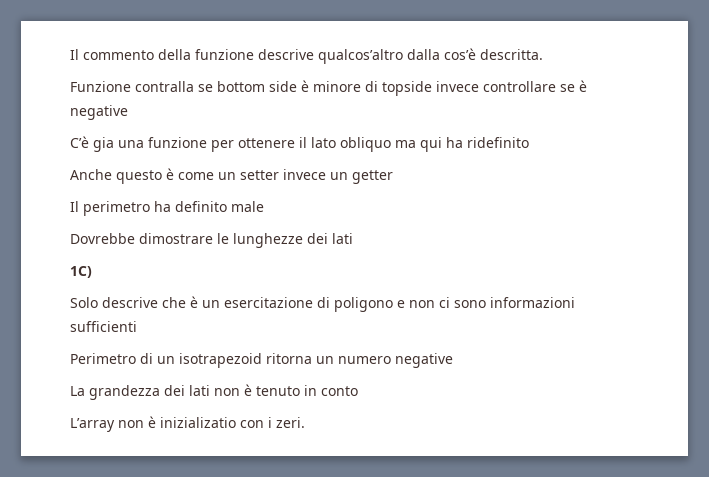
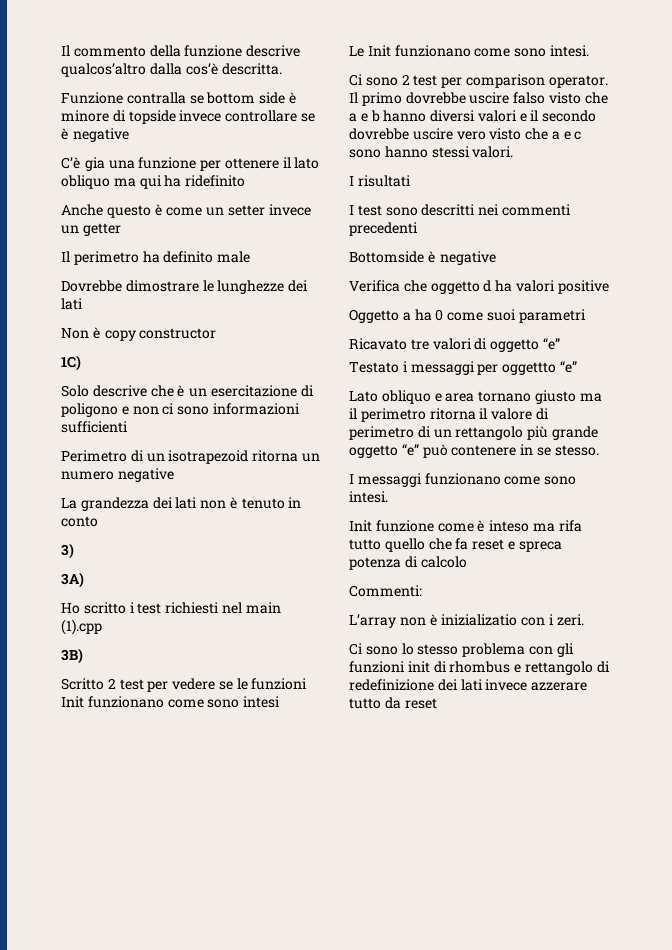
+ Non è copy constructor
+ 3)
+ 3A)
+ Ho scritto i test richiesti nel main (1).cpp
+ 3B)
+ Scritto 2 test per vedere se le funzioni Init funzionano come sono intesi
+ Le Init funzionano come sono intesi.
+ Ci sono 2 test per comparison operator. Il primo dovrebbe uscire falso visto che a e b hanno diversi valori e il secondo dovrebbe uscire vero visto che a e c sono hanno stessi valori.
+ I risultati
+ I test sono descritti nei commenti precedenti
+ Bottomside è negative
+ Verifica che oggetto d ha valori positive
+ Oggetto a ha 0 come suoi parametri
+ Ricavato tre valori di oggetto “e”
+ Testato i messaggi per oggettto “e”
+ Lato obliquo e area tornano giusto ma il perimetro ritorna il valore di perimetro di un rettangolo più grande oggetto “e” può contenere in se stesso.
+ I messaggi funzionano come sono intesi.
+ Init funzione come è inteso ma rifa tutto quello che fa reset e spreca potenza di calcolo
+ Commenti:
+ Ci sono lo stesso problema con gli funzioni init di rhombus e rettangolo di redefinizione dei lati invece azzerare tutto da reset

